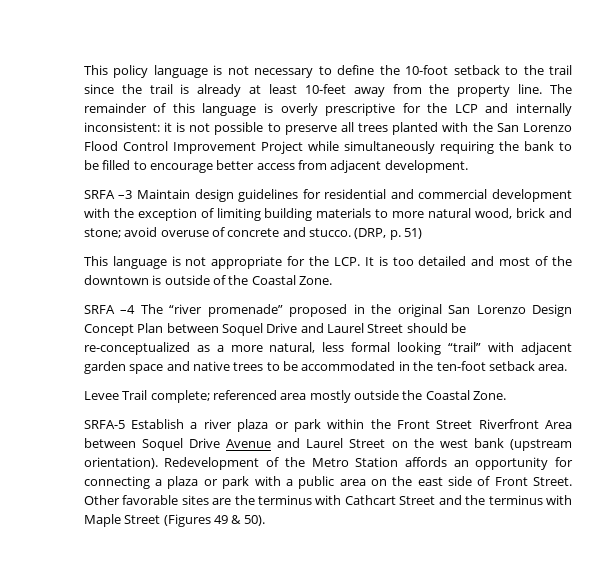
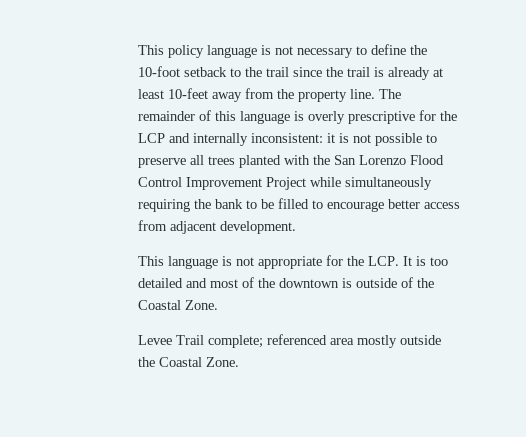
- SRFA –3 Maintain design guidelines for residential and commercial development with the exception of limiting building materials to more natural wood, brick and stone; avoid overuse of concrete and stucco. (DRP, p. 51)
- SRFA –4 The “river promenade” proposed in the original San Lorenzo Design Concept Plan between Soquel Drive and Laurel Street should be re-conceptualized as a more natural, less formal looking “trail” with adjacent garden space and native trees to be accommodated in the ten-foot setback area.
- SRFA-5 Establish a river plaza or park within the Front Street Riverfront Area between Soquel Drive Avenue and Laurel Street on the west bank (upstream orientation). Redevelopment of the Metro Station affords an opportunity for connecting a plaza or park with a public area on the east side of Front Street. Other favorable sites are the terminus with Cathcart Street and the terminus with Maple Street (Figures 49 & 50).

